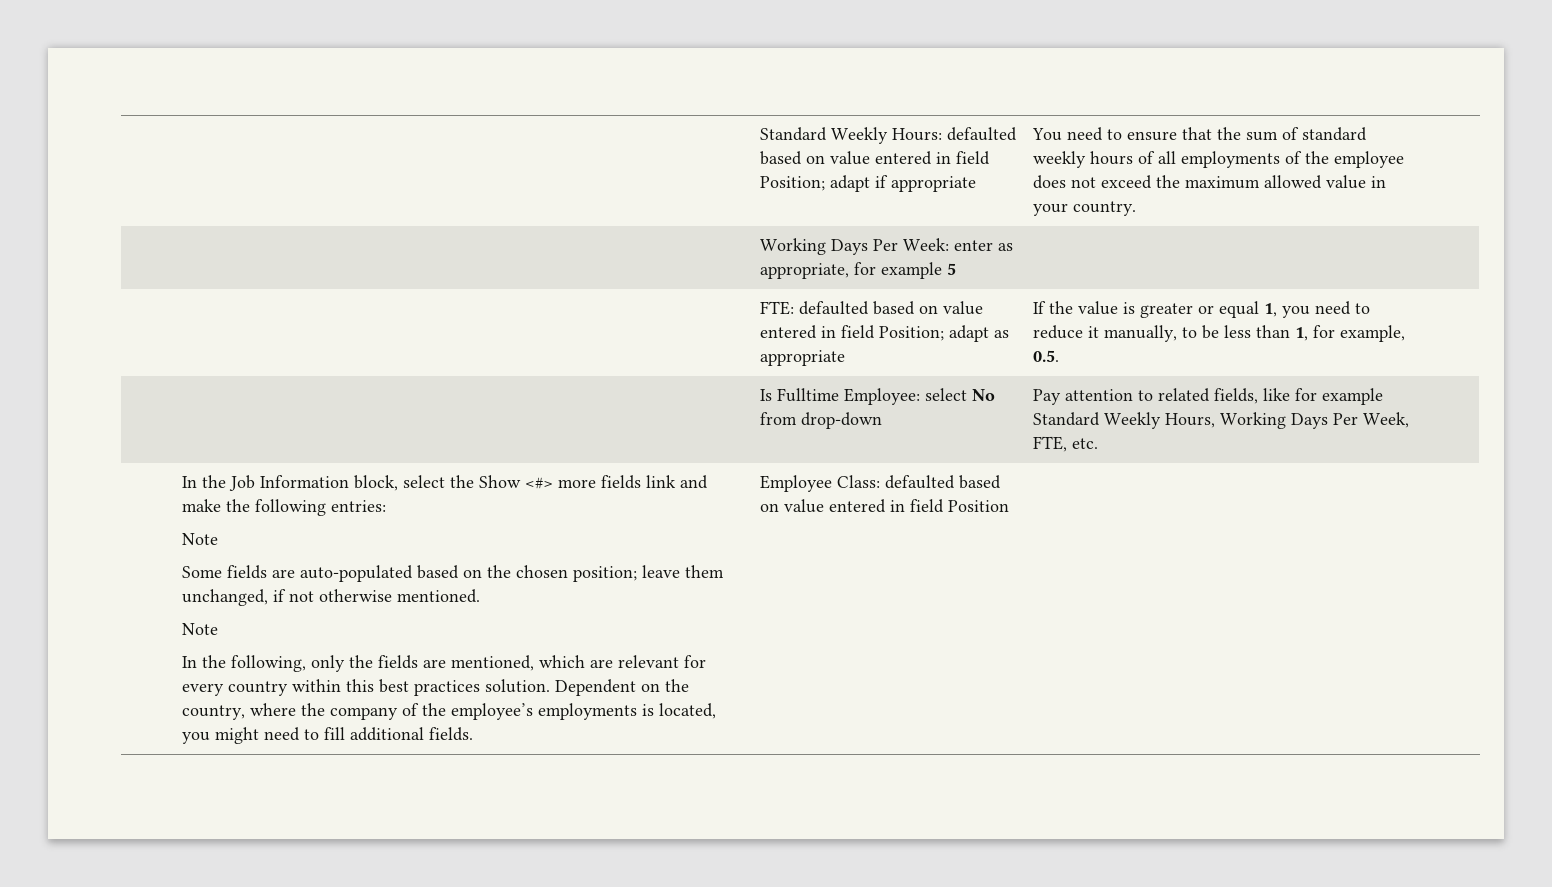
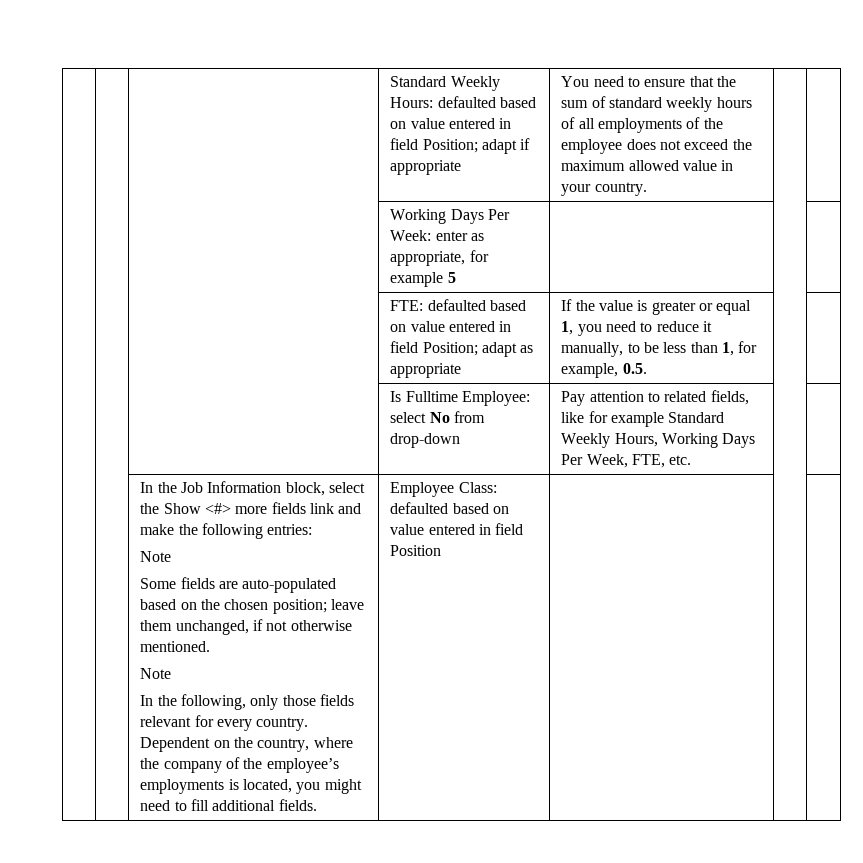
- In the following, only the fields are mentioned, which are relevant for every country within this best practices solution.
+ In the following, only those fields relevant for every country.

